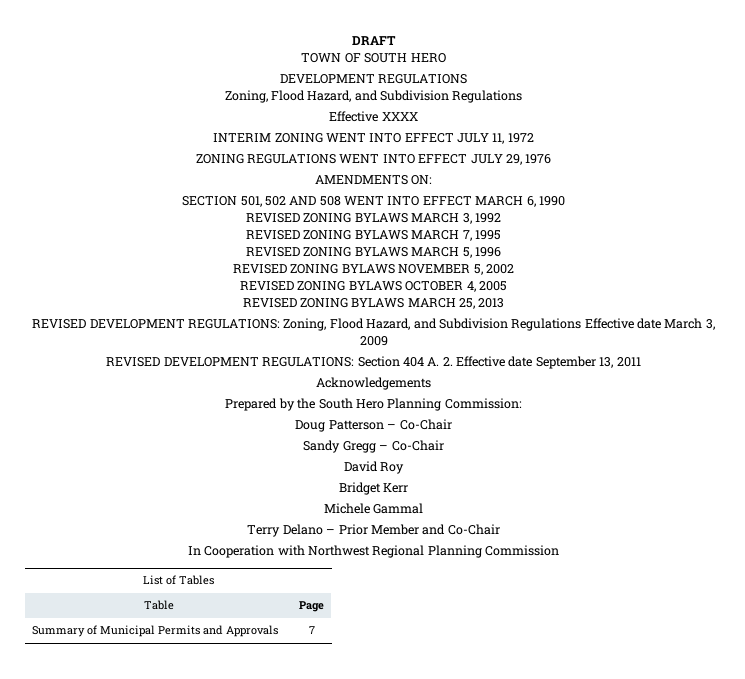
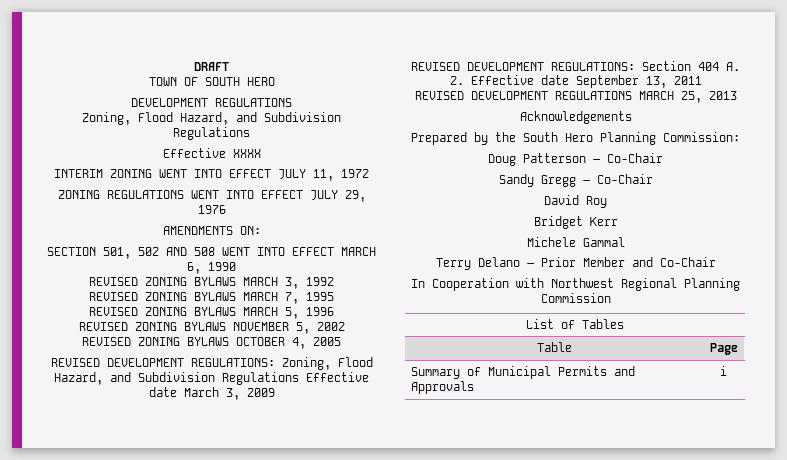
- REVISED ZONING BYLAWS MARCH 25, 2013
+ REVISED DEVELOPMENT REGULATIONS MARCH 25, 2013
- Summary of Municipal Permits and Approvals | 7
+ Summary of Municipal Permits and Approvals | i

